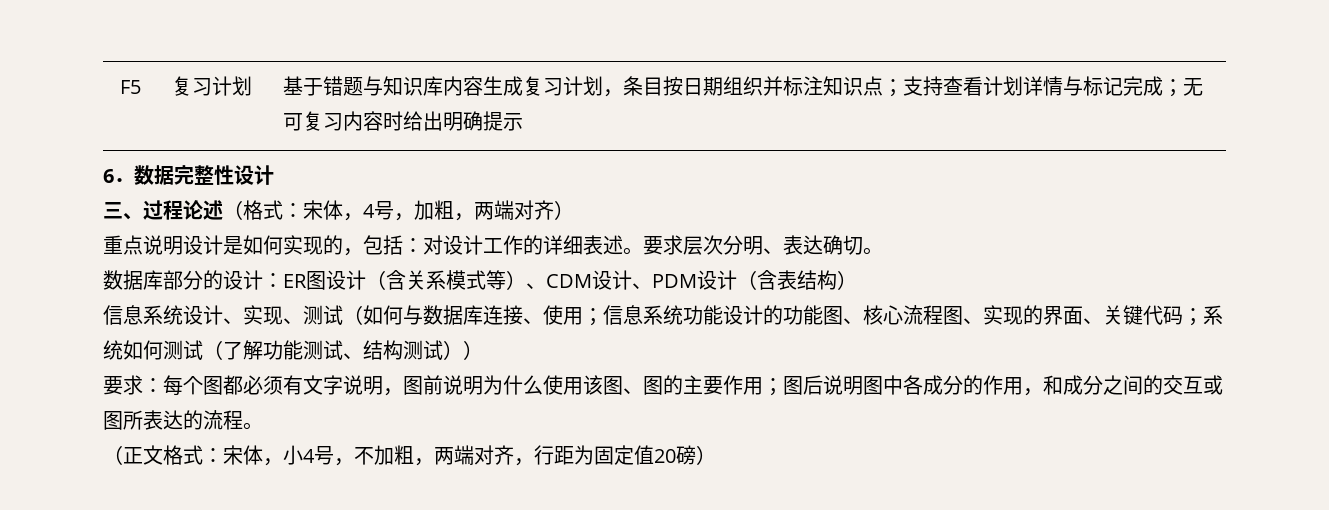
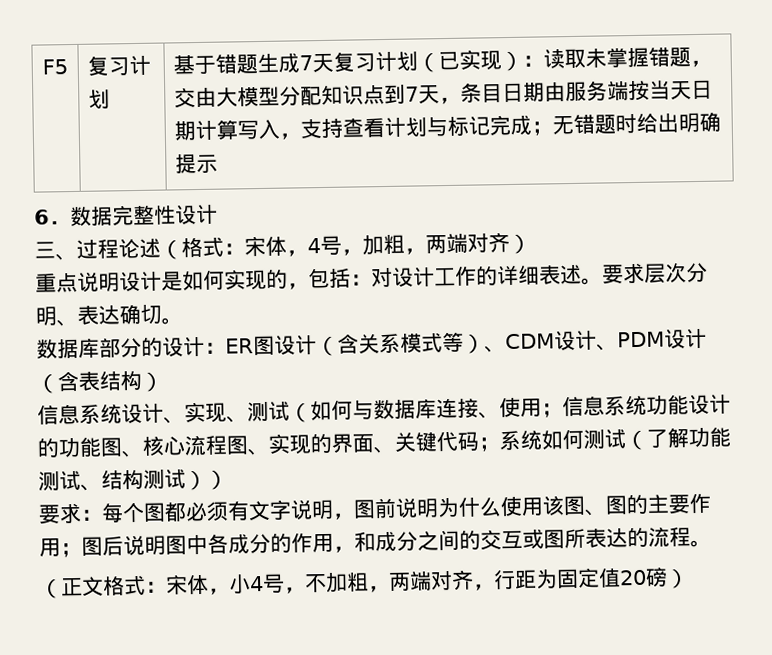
- 基于错题与知识库内容生成复习计划，条目按日期组织并标注知识点；支持查看计划详情与标记完成；无可复习内容时给出明确提示
+ 基于错题生成7天复习计划（已实现）：读取未掌握错题，交由大模型分配知识点到7天，条目日期由服务端按当天日期计算写入，支持查看计划与标记完成；无错题时给出明确提示

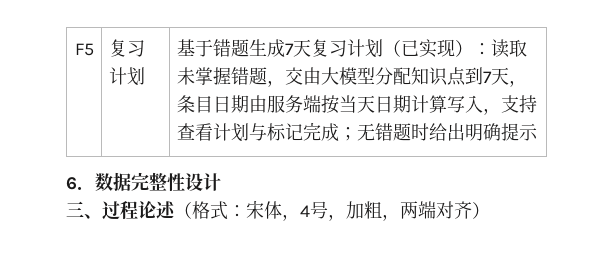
- 重点说明设计是如何实现的，包括：对设计工作的详细表述。要求层次分明、表达确切。
- 数据库部分的设计：ER图设计（含关系模式等）、CDM设计、PDM设计（含表结构）
- 信息系统设计、实现、测试（如何与数据库连接、使用；信息系统功能设计的功能图、核心流程图、实现的界面、关键代码；系统如何测试（了解功能测试、结构测试））
- 要求：每个图都必须有文字说明，图前说明为什么使用该图、图的主要作用；图后说明图中各成分的作用，和成分之间的交互或图所表达的流程。
- （正文格式：宋体，小4号，不加粗，两端对齐，行距为固定值20磅）

